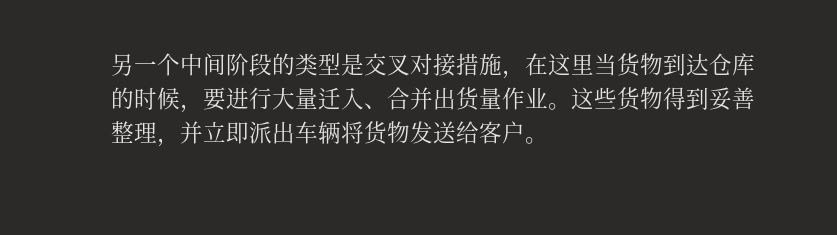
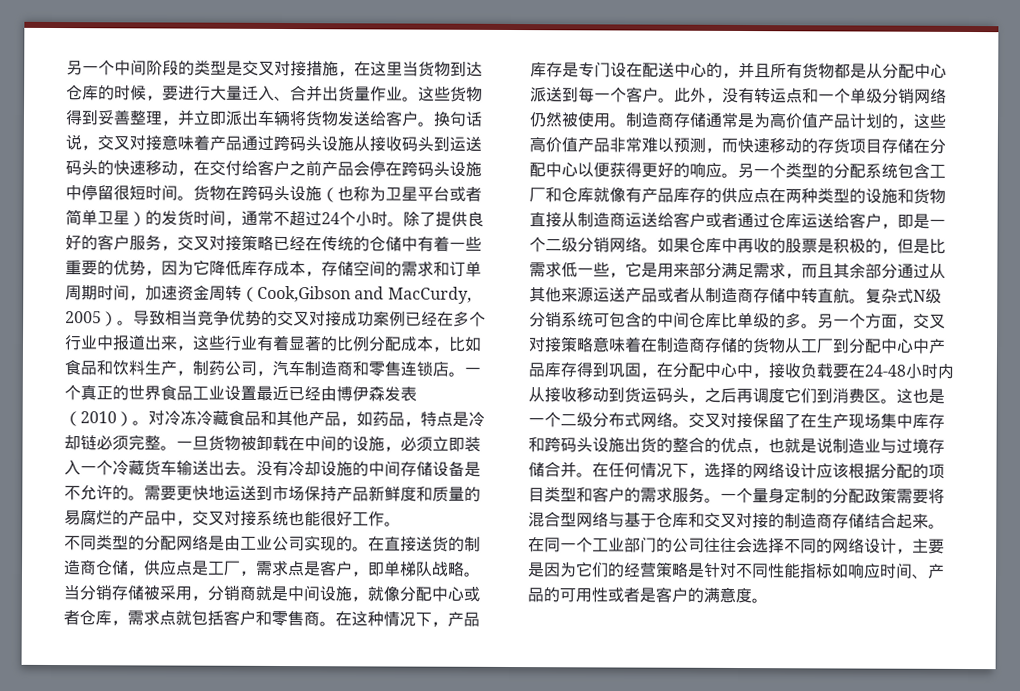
+ 换句话说，交叉对接意味着产品通过跨码头设施从接收码头到运送码头的快速移动，在交付给客户之前产品会停在跨码头设施中停留很短时间。货物在跨码头设施（也称为卫星平台或者简单卫星）的发货时间，通常不超过24个小时。除了提供良好的客户服务，交叉对接策略已经在传统的仓储中有着一些重要的优势，因为它降低库存成本，存储空间的需求和订单周期时间，加速资金周转（Cook,Gibson and MacCurdy, 2005）。导致相当竞争优势的交叉对接成功案例已经在多个行业中报道出来，这些行业有着显著的比例分配成本，比如食品和饮料生产，制药公司，汽车制造商和零售连锁店。一个真正的世界食品工业设置最近已经由博伊森发表（2010）。对冷冻冷藏食品和其他产品，如药品，特点是冷却链必须完整。一旦货物被卸载在中间的设施，必须立即装入一个冷藏货车输送出去。没有冷却设施的中间存储设备是不允许的。需要更快地运送到市场保持产品新鲜度和质量的易腐烂的产品中，交叉对接系统也能很好工作。
+ 不同类型的分配网络是由工业公司实现的。在直接送货的制造商仓储，供应点是工厂，需求点是客户，即单梯队战略。当分销存储被采用，分销商就是中间设施，就像分配中心或者仓库，需求点就包括客户和零售商。在这种情况下，产品库存是专门设在配送中心的，并且所有货物都是从分配中心派送到每一个客户。此外，没有转运点和一个单级分销网络仍然被使用。制造商存储通常是为高价值产品计划的，这些高价值产品非常难以预测，而快速移动的存货项目存储在分配中心以便获得更好的响应。另一个类型的分配系统包含工厂和仓库就像有产品库存的供应点在两种类型的设施和货物直接从制造商运送给客户或者通过仓库运送给客户，即是一个二级分销网络。如果仓库中再收的股票是积极的，但是比需求低一些，它是用来部分满足需求，而且其余部分通过从其他来源运送产品或者从制造商存储中转直航。复杂式N级分销系统可包含的中间仓库比单级的多。另一个方面，交叉对接策略意味着在制造商存储的货物从工厂到分配中心中产品库存得到巩固，在分配中心中，接收负载要在24-48小时内从接收移动到货运码头，之后再调度它们到消费区。这也是一个二级分布式网络。交叉对接保留了在生产现场集中库存和跨码头设施出货的整合的优点，也就是说制造业与过境存储合并。在任何情况下，选择的网络设计应该根据分配的项目类型和客户的需求服务。一个量身定制的分配政策需要将混合型网络与基于仓库和交叉对接的制造商存储结合起来。在同一个工业部门的公司往往会选择不同的网络设计，主要是因为它们的经营策略是针对不同性能指标如响应时间、产品的可用性或者是客户的满意度。

